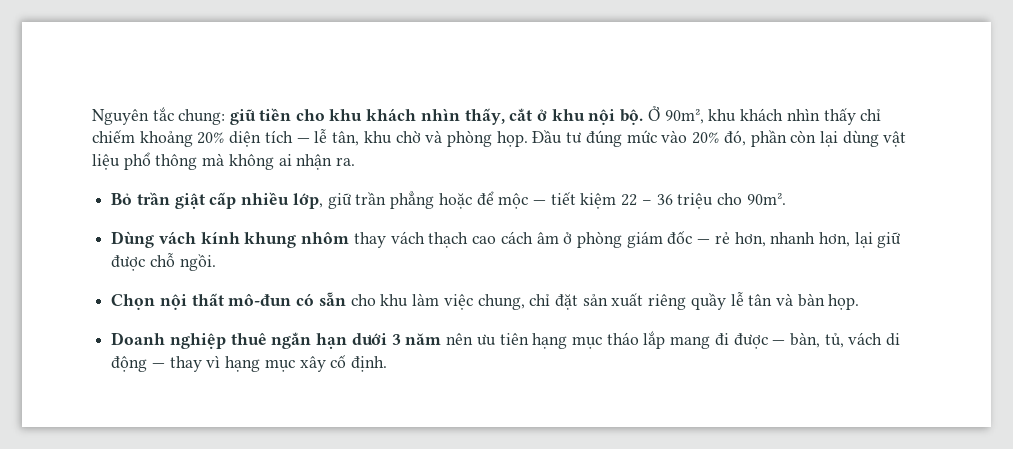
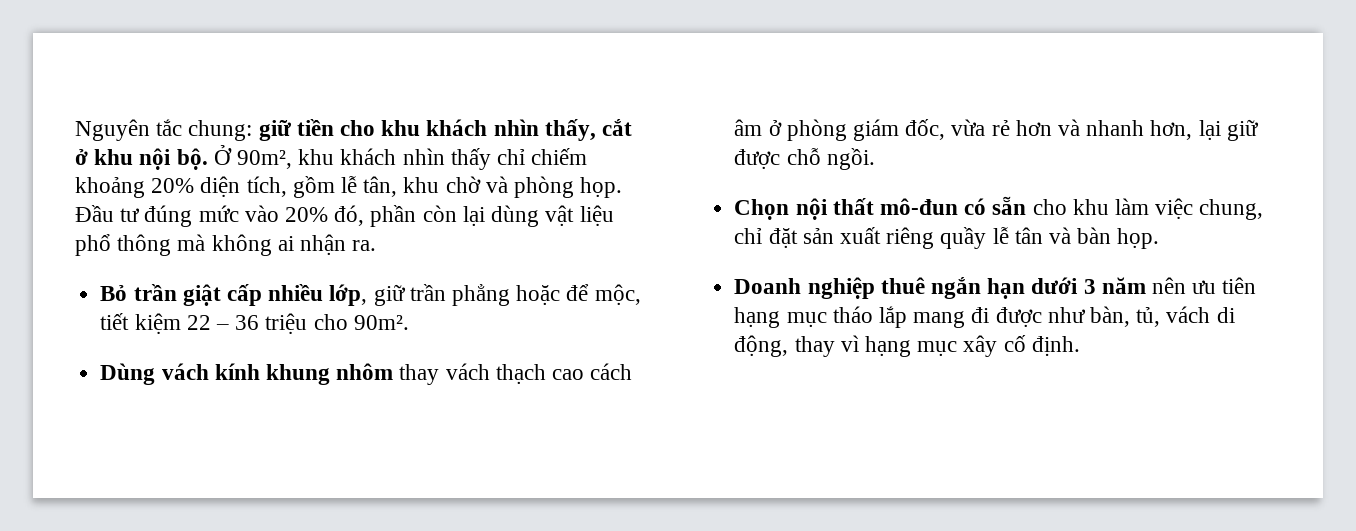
- Ở 90m², khu khách nhìn thấy chỉ chiếm khoảng 20% diện tích — lễ tân, khu chờ và phòng họp.
+ Ở 90m², khu khách nhìn thấy chỉ chiếm khoảng 20% diện tích, gồm lễ tân, khu chờ và phòng họp.
- Bỏ trần giật cấp nhiều lớp, giữ trần phẳng hoặc để mộc — tiết kiệm 22 – 36 triệu cho 90m².
+ Bỏ trần giật cấp nhiều lớp, giữ trần phẳng hoặc để mộc, tiết kiệm 22 – 36 triệu cho 90m².
- Dùng vách kính khung nhôm thay vách thạch cao cách âm ở phòng giám đốc — rẻ hơn, nhanh hơn, lại giữ được chỗ ngồi.
+ Dùng vách kính khung nhôm thay vách thạch cao cách âm ở phòng giám đốc, vừa rẻ hơn và nhanh hơn, lại giữ được chỗ ngồi.
- Doanh nghiệp thuê ngắn hạn dưới 3 năm nên ưu tiên hạng mục tháo lắp mang đi được — bàn, tủ, vách di động — thay vì hạng mục xây cố định.
+ Doanh nghiệp thuê ngắn hạn dưới 3 năm nên ưu tiên hạng mục tháo lắp mang đi được như bàn, tủ, vách di động, thay vì hạng mục xây cố định.

